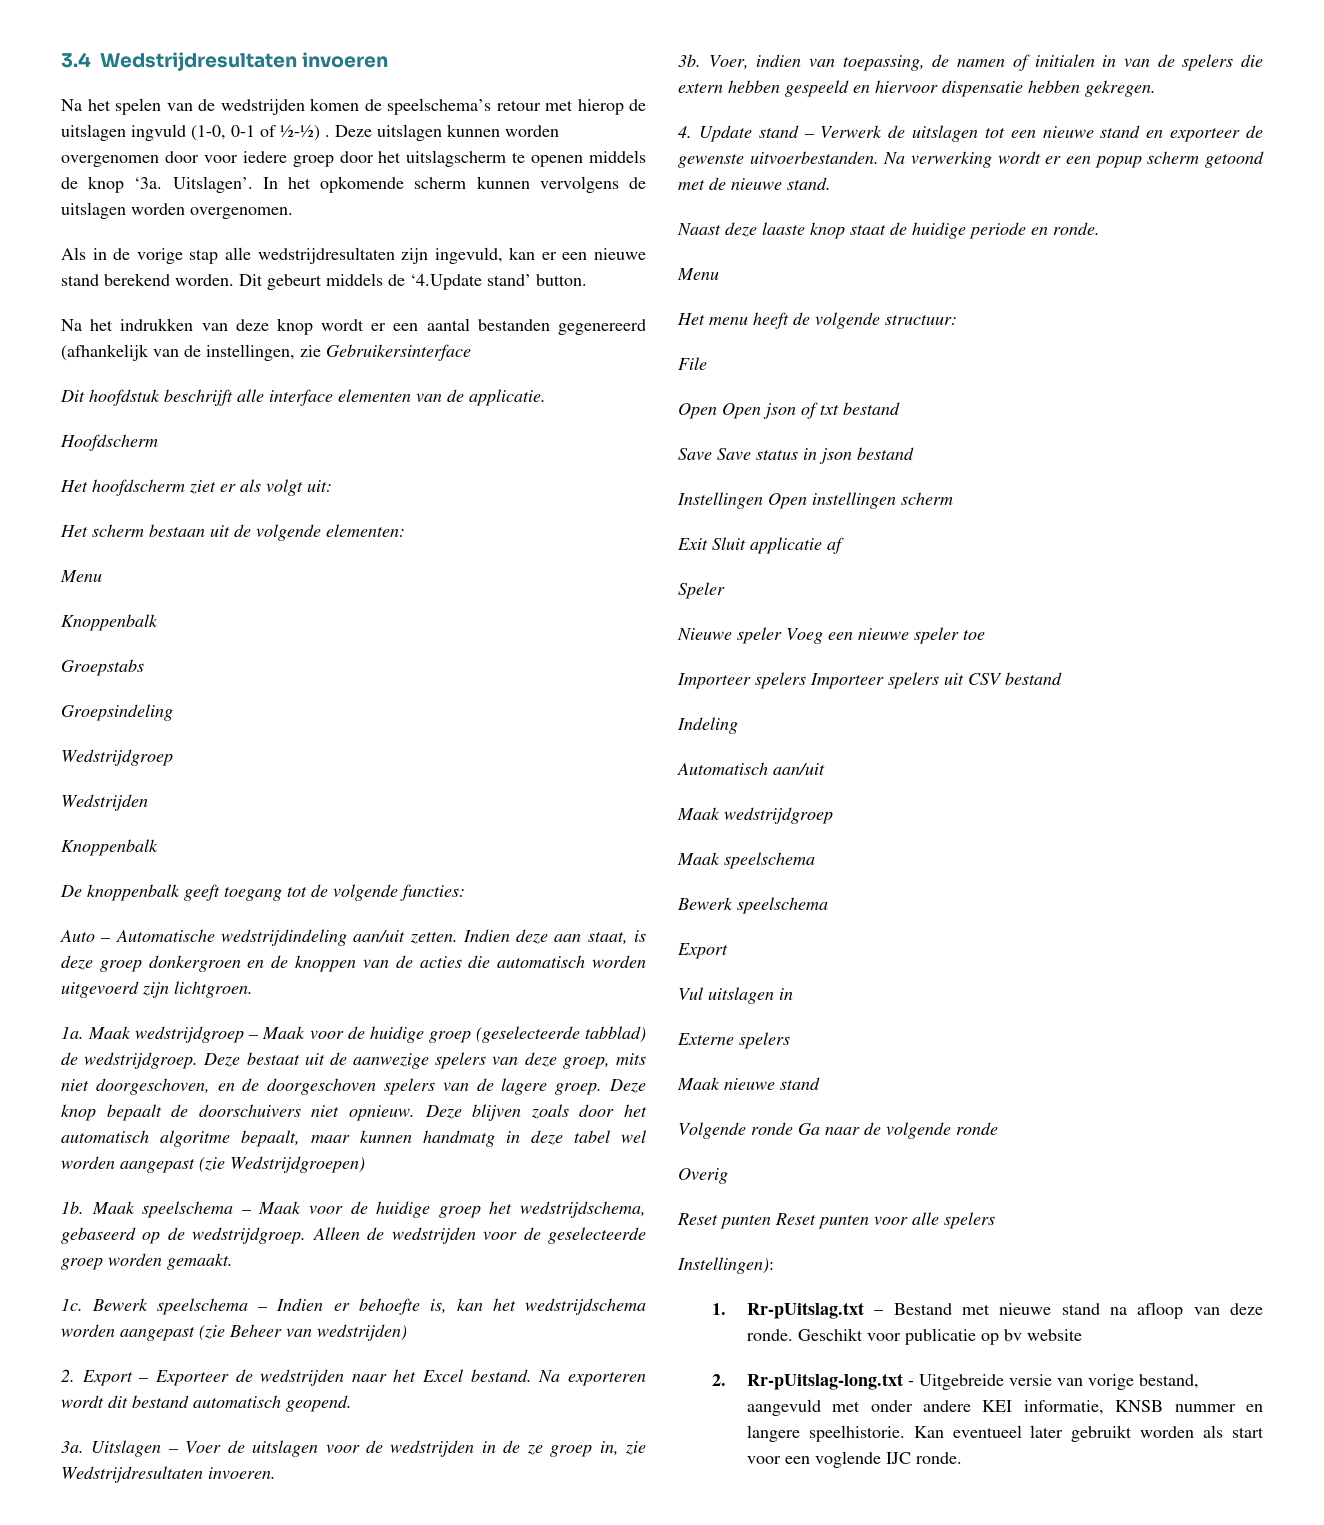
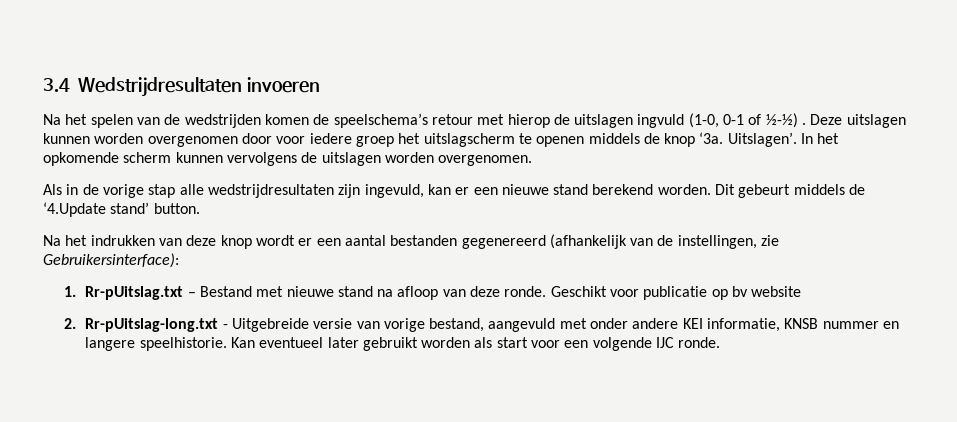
- Deze uitslagen kunnen worden overgenomen door voor iedere groep door het uitslagscherm te openen middels de knop ‘3a.
+ Deze uitslagen kunnen worden overgenomen door voor iedere groep het uitslagscherm te openen middels de knop ‘3a.
- Na het indrukken van deze knop wordt er een aantal bestanden gegenereerd (afhankelijk van de instellingen, zie Gebruikersinterface
- Dit hoofdstuk beschrijft alle interface elementen van de applicatie.
- Hoofdscherm
- Het hoofdscherm ziet er als volgt uit:
- Het scherm bestaan uit de volgende elementen:
- Menu
- Knoppenbalk
- Groepstabs
- Groepsindeling
- Wedstrijdgroep
- Wedstrijden
- Knoppenbalk
- De knoppenbalk geeft toegang tot de volgende functies:
- Auto – Automatische wedstrijdindeling aan/uit zetten. Indien deze aan staat, is deze groep donkergroen en de knoppen van de acties die automatisch worden uitgevoerd zijn lichtgroen.
- 1a. Maak wedstrijdgroep – Maak voor de huidige groep (geselecteerde tabblad) de wedstrijdgroep. Deze bestaat uit de aanwezige spelers van deze groep, mits niet doorgeschoven, en de doorgeschoven spelers van de lagere groep. Deze knop bepaalt de doorschuivers niet opnieuw. Deze blijven zoals door het automatisch algoritme bepaalt, maar kunnen handmatg in deze tabel wel worden aangepast (zie Wedstrijdgroepen)
- 1b. Maak speelschema – Maak voor de huidige groep het wedstrijdschema, gebaseerd op de wedstrijdgroep. Alleen de wedstrijden voor de geselecteerde groep worden gemaakt.
- 1c. Bewerk speelschema – Indien er behoefte is, kan het wedstrijdschema worden aangepast (zie Beheer van wedstrijden)
- 2. Export – Exporteer de wedstrijden naar het Excel bestand. Na exporteren wordt dit bestand automatisch geopend.
- 3a. Uitslagen – Voer de uitslagen voor de wedstrijden in de ze groep in, zie Wedstrijdresultaten invoeren.
- 3b. Voer, indien van toepassing, de namen of initialen in van de spelers die extern hebben gespeeld en hiervoor dispensatie hebben gekregen.
- 4. Update stand – Verwerk de uitslagen tot een nieuwe stand en exporteer de gewenste uitvoerbestanden. Na verwerking wordt er een popup scherm getoond met de nieuwe stand.
- Naast deze laaste knop staat de huidige periode en ronde.
- Menu
- Het menu heeft de volgende structuur:
- File
- Open Open json of txt bestand
- Save Save status in json bestand
- Instellingen Open instellingen scherm
- Exit Sluit applicatie af
- Speler
- Nieuwe speler Voeg een nieuwe speler toe
- Importeer spelers Importeer spelers uit CSV bestand
- Indeling
- Automatisch aan/uit
- Maak wedstrijdgroep
- Maak speelschema
- Bewerk speelschema
- Export
- Vul uitslagen in
- Externe spelers
- Maak nieuwe stand
- Volgende ronde Ga naar de volgende ronde
- Overig
- Reset punten Reset punten voor alle spelers
- Instellingen):
+ Na het indrukken van deze knop wordt er een aantal bestanden gegenereerd (afhankelijk van de instellingen, zie Gebruikersinterface):
- Kan eventueel later gebruikt worden als start voor een voglende IJC ronde.
+ Kan eventueel later gebruikt worden als start voor een volgende IJC ronde.

